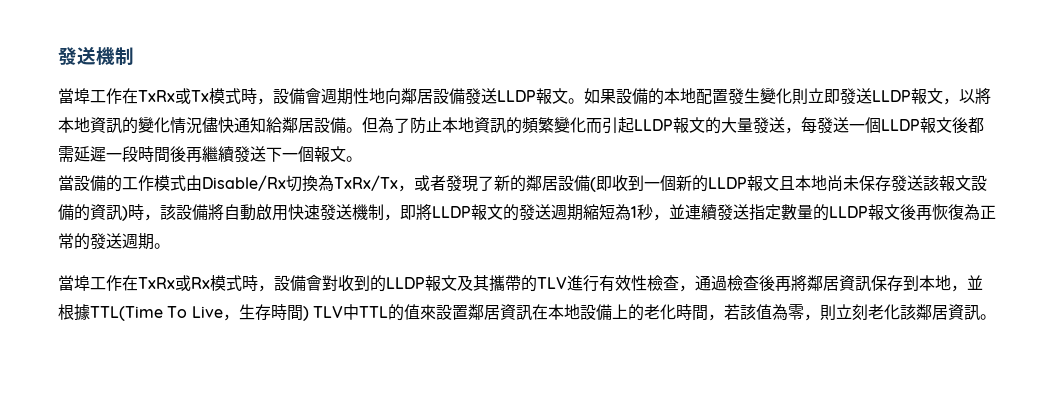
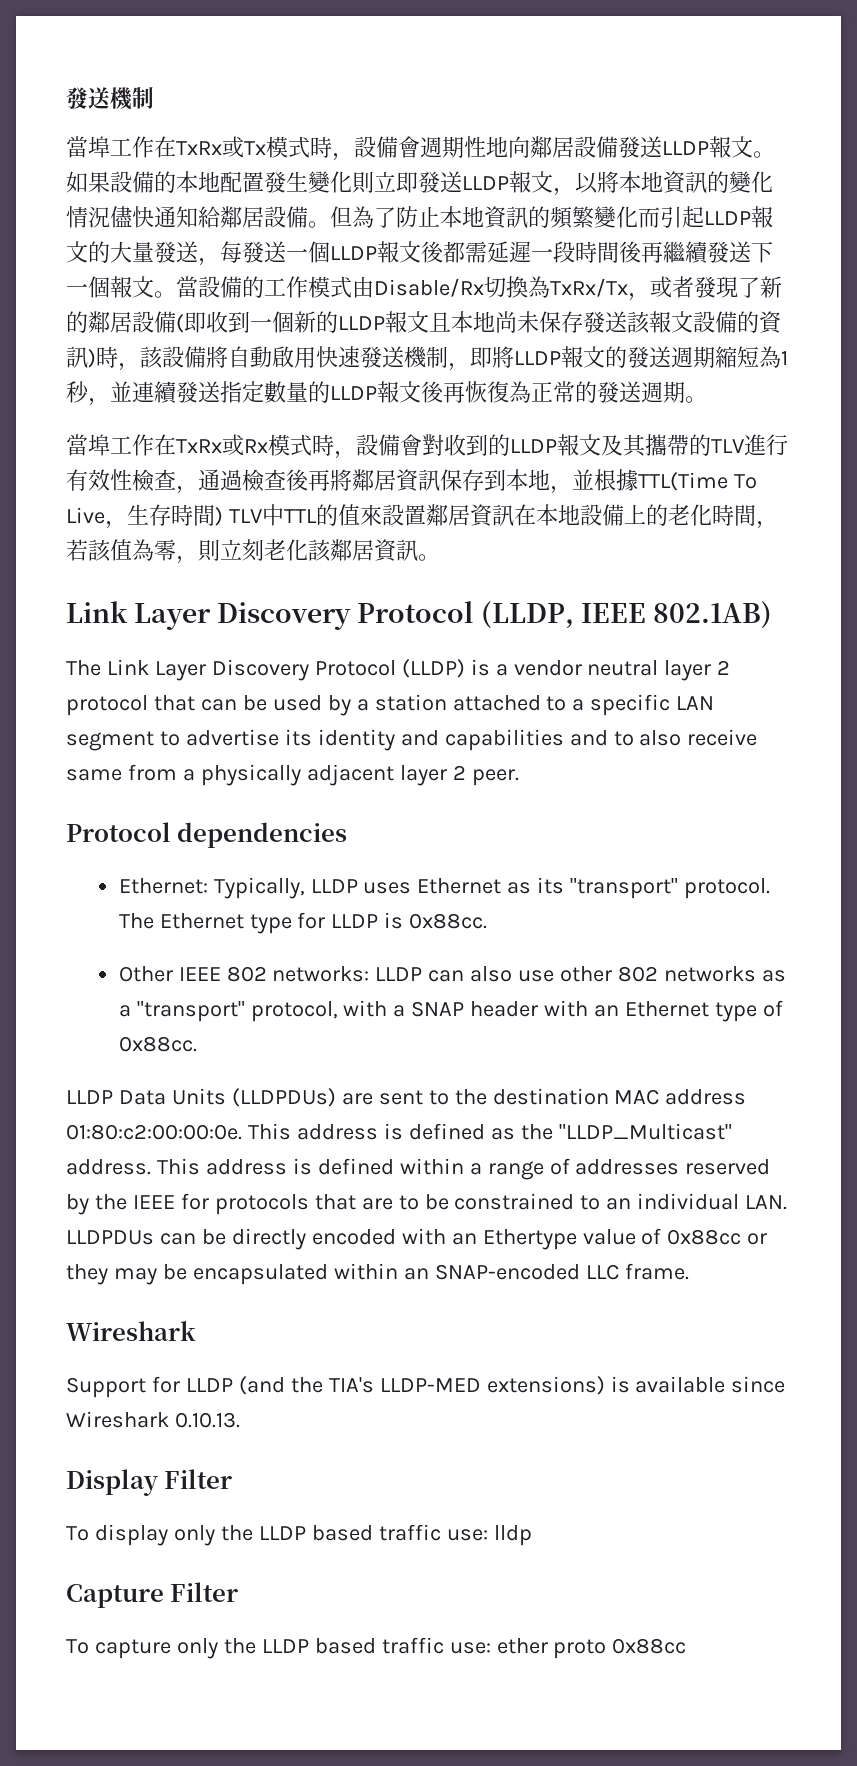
- 但為了防止本地資訊的頻繁變化而引起LLDP報文的大量發送，每發送一個LLDP報文後都需延遲一段時間後再繼續發送下一個報文。
- 當設備的工作模式由Disable/Rx切換為TxRx/Tx，或者發現了新的鄰居設備(即收到一個新的LLDP報文且本地尚未保存發送該報文設備的資訊)時，該設備將自動啟用快速發送機制，即將LLDP報文的發送週期縮短為1秒，並連續發送指定數量的LLDP報文後再恢復為正常的發送週期。
+ 但為了防止本地資訊的頻繁變化而引起LLDP報文的大量發送，每發送一個LLDP報文後都需延遲一段時間後再繼續發送下一個報文。當設備的工作模式由Disable/Rx切換為TxRx/Tx，或者發現了新的鄰居設備(即收到一個新的LLDP報文且本地尚未保存發送該報文設備的資訊)時，該設備將自動啟用快速發送機制，即將LLDP報文的發送週期縮短為1秒，並連續發送指定數量的LLDP報文後再恢復為正常的發送週期。
+ Link Layer Discovery Protocol (LLDP, IEEE 802.1AB)
+ The Link Layer Discovery Protocol (LLDP) is a vendor neutral layer 2 protocol that can be used by a station attached to a specific LAN segment to advertise its identity and capabilities and to also receive same from a physically adjacent layer 2 peer.
+ Protocol dependencies
+ Ethernet: Typically, LLDP uses Ethernet as its "transport" protocol. The Ethernet type for LLDP is 0x88cc.
+ Other IEEE 802 networks: LLDP can also use other 802 networks as a "transport" protocol, with a SNAP header with an Ethernet type of 0x88cc.
+ LLDP Data Units (LLDPDUs) are sent to the destination MAC address 01:80:c2:00:00:0e. This address is defined as the "LLDP_Multicast" address. This address is defined within a range of addresses reserved by the IEEE for protocols that are to be constrained to an individual LAN. LLDPDUs can be directly encoded with an Ethertype value of 0x88cc or they may be encapsulated within an SNAP-encoded LLC frame.
+ Wireshark
+ Support for LLDP (and the TIA's LLDP-MED extensions) is available since Wireshark 0.10.13.
+ Display Filter
+ To display only the LLDP based traffic use: lldp
+ Capture Filter
+ To capture only the LLDP based traffic use: ether proto 0x88cc

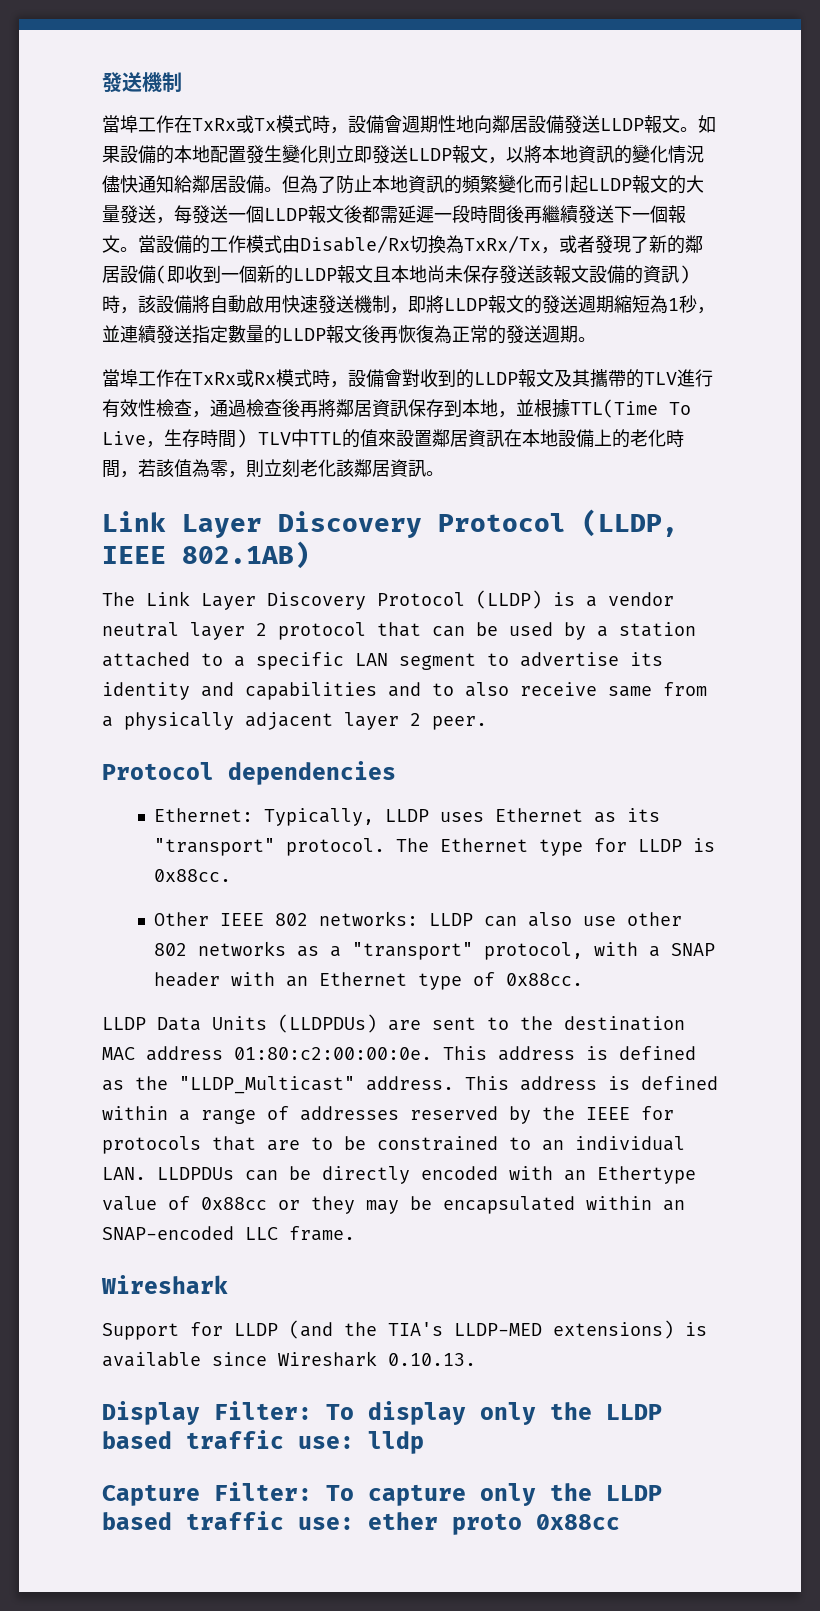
- Display Filter
- To display only the LLDP based traffic use: lldp
+ Display Filter: To display only the LLDP based traffic use: lldp
- Capture Filter
- To capture only the LLDP based traffic use: ether proto 0x88cc
+ Capture Filter: To capture only the LLDP based traffic use: ether proto 0x88cc

